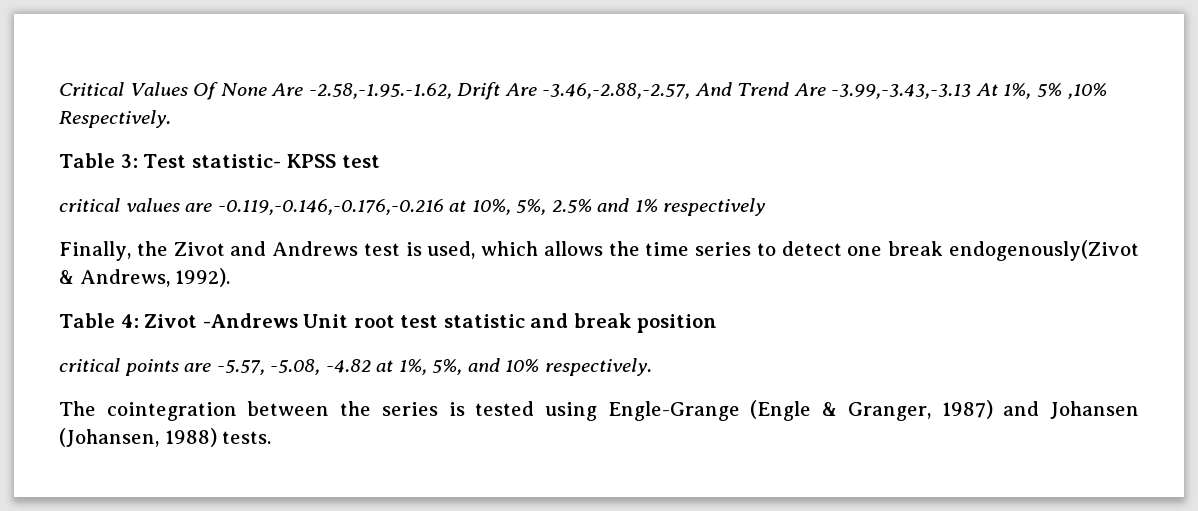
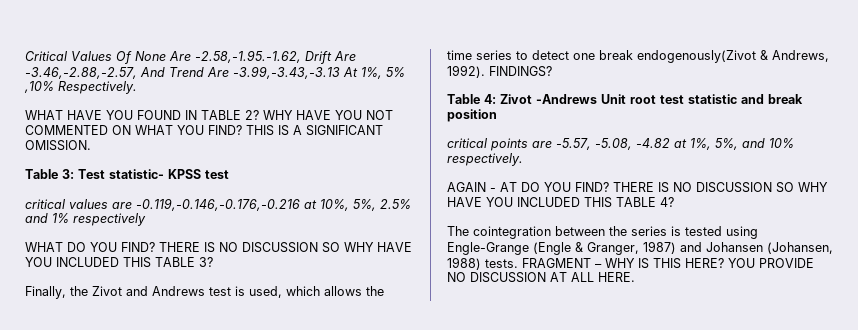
+ WHAT HAVE YOU FOUND IN TABLE 2? WHY HAVE YOU NOT COMMENTED ON WHAT YOU FIND? THIS IS A SIGNIFICANT OMISSION.
+ WHAT DO YOU FIND? THERE IS NO DISCUSSION SO WHY HAVE YOU INCLUDED THIS TABLE 3?
+ FINDINGS?
+ AGAIN - AT DO YOU FIND? THERE IS NO DISCUSSION SO WHY HAVE YOU INCLUDED THIS TABLE 4?
+ FRAGMENT – WHY IS THIS HERE? YOU PROVIDE NO DISCUSSION AT ALL HERE.

